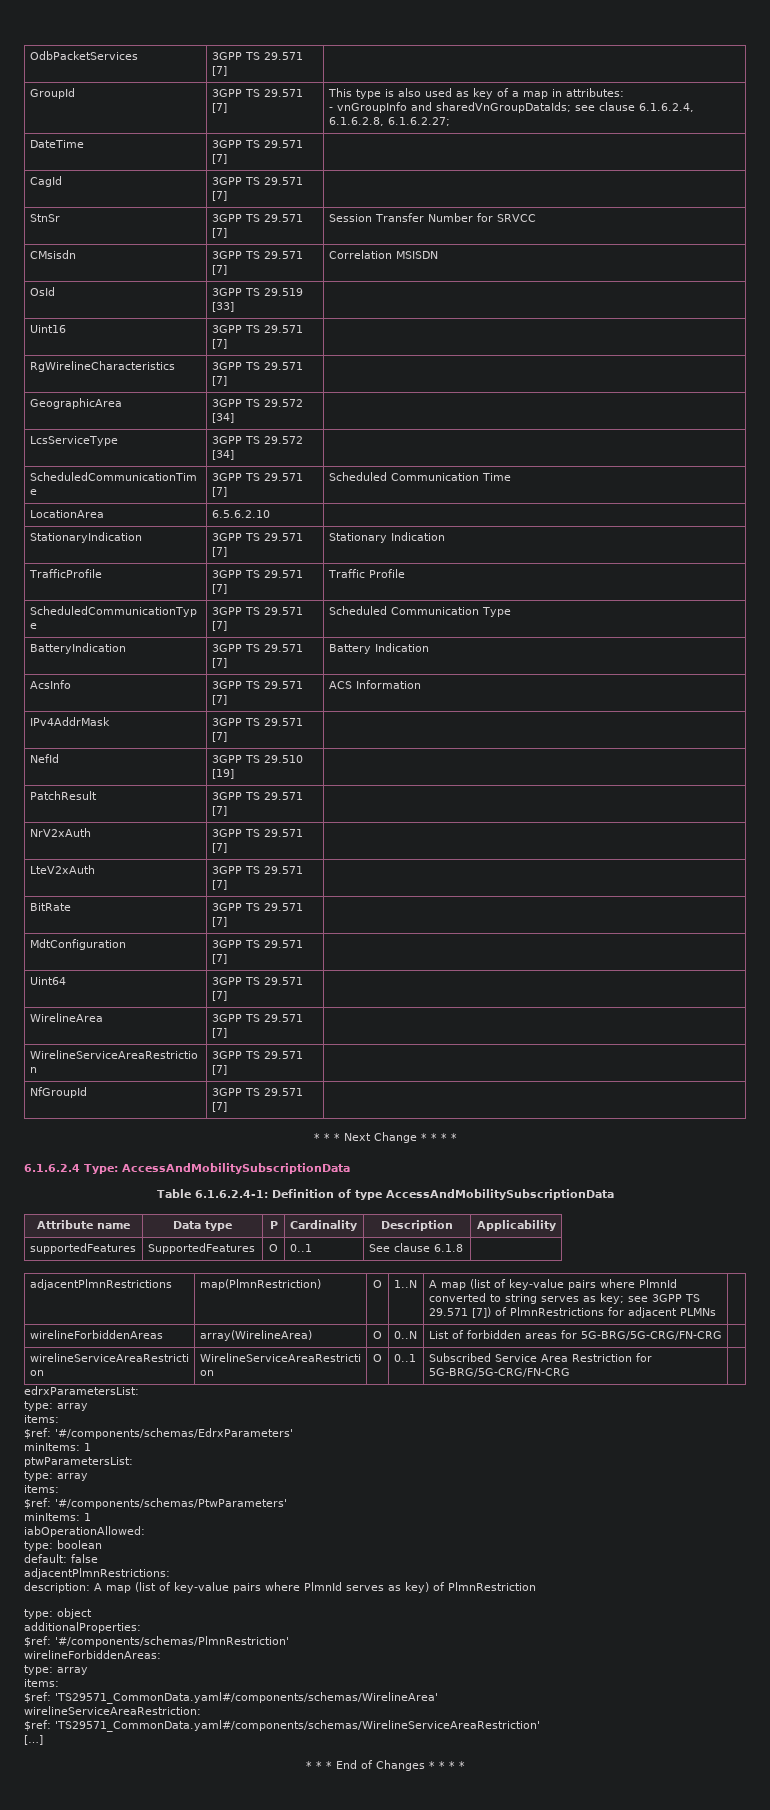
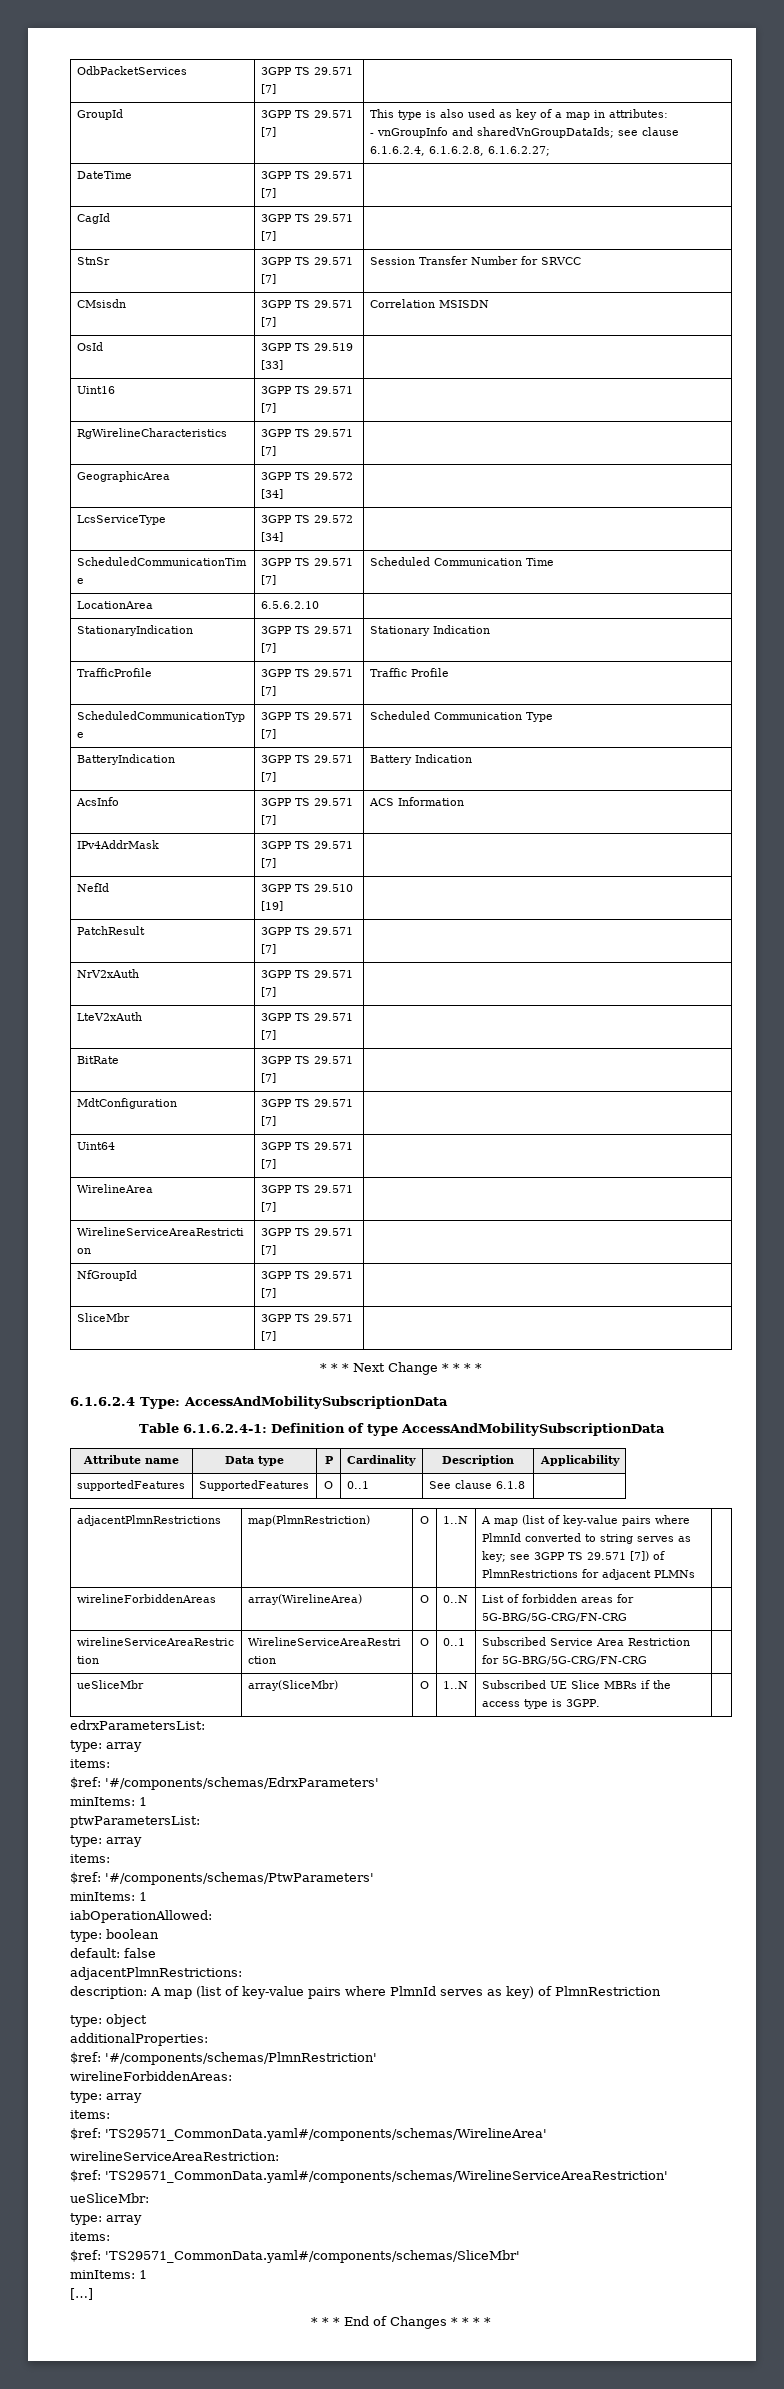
+ SliceMbr | 3GPP TS 29.571 [7] |
+ ueSliceMbr | array(SliceMbr) | O | 1..N | Subscribed UE Slice MBRs if the access type is 3GPP. |
+ ueSliceMbr:
+ type: array
+ items:
+ $ref: 'TS29571_CommonData.yaml#/components/schemas/SliceMbr'
+ minItems: 1

